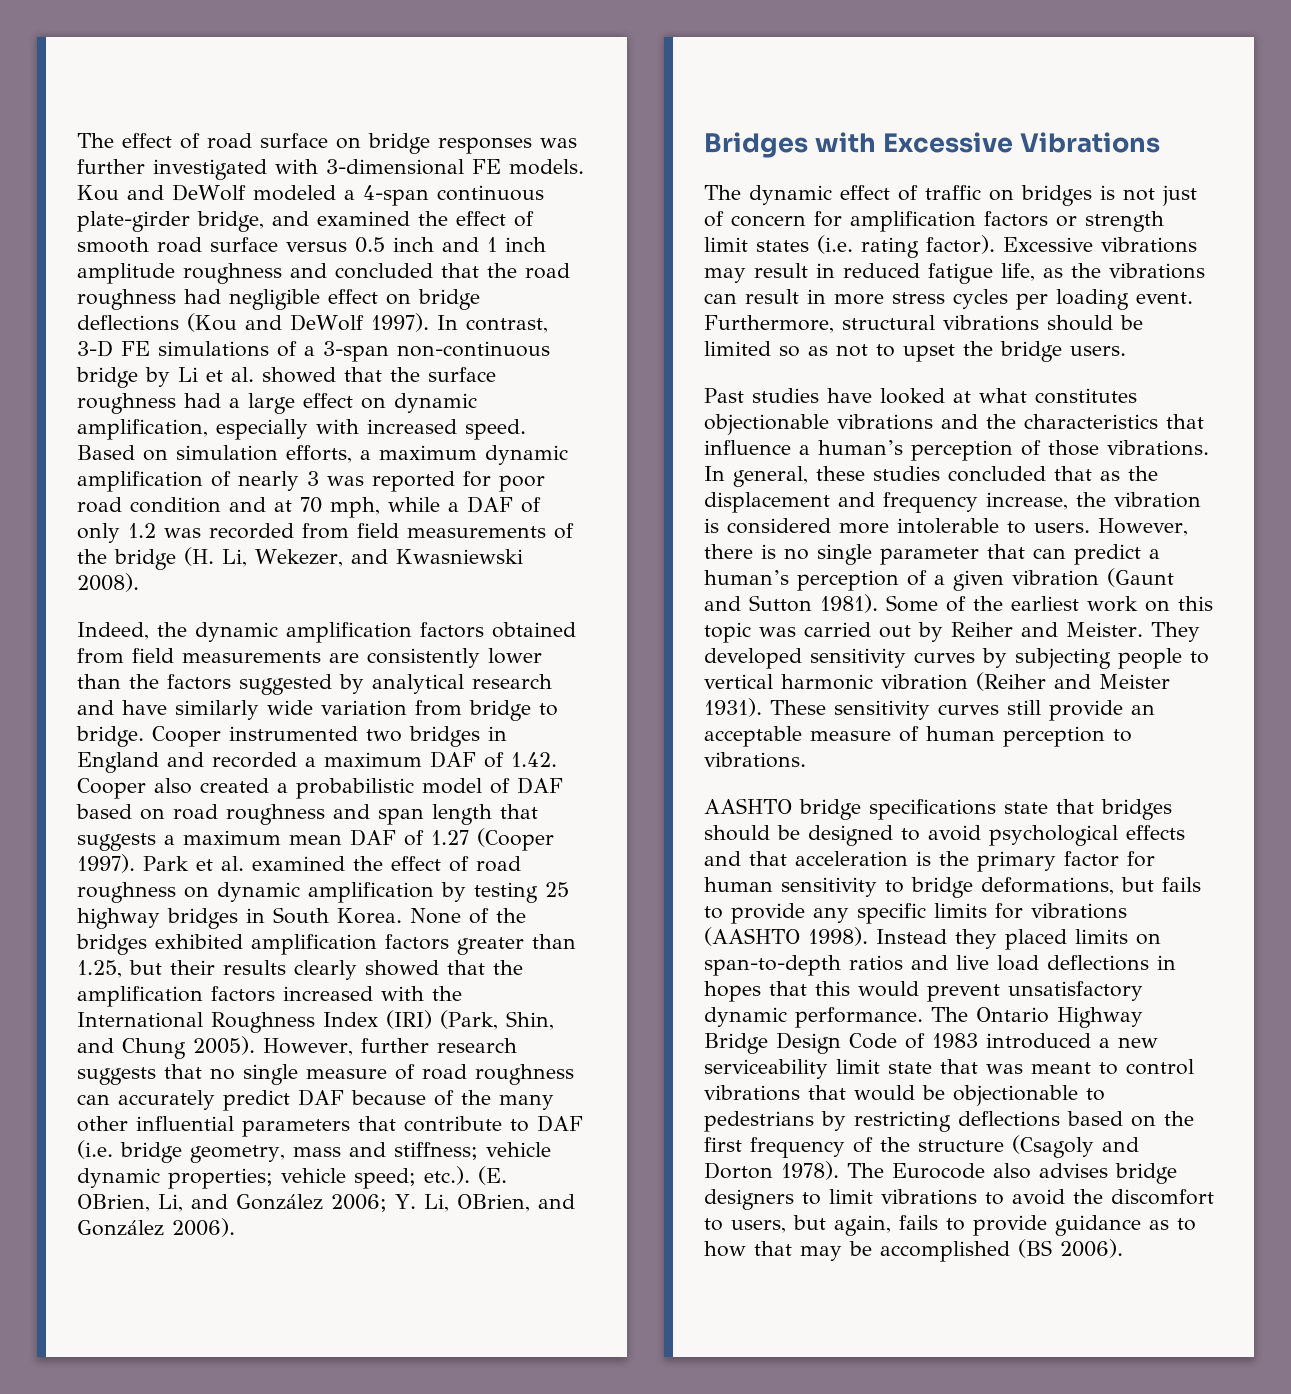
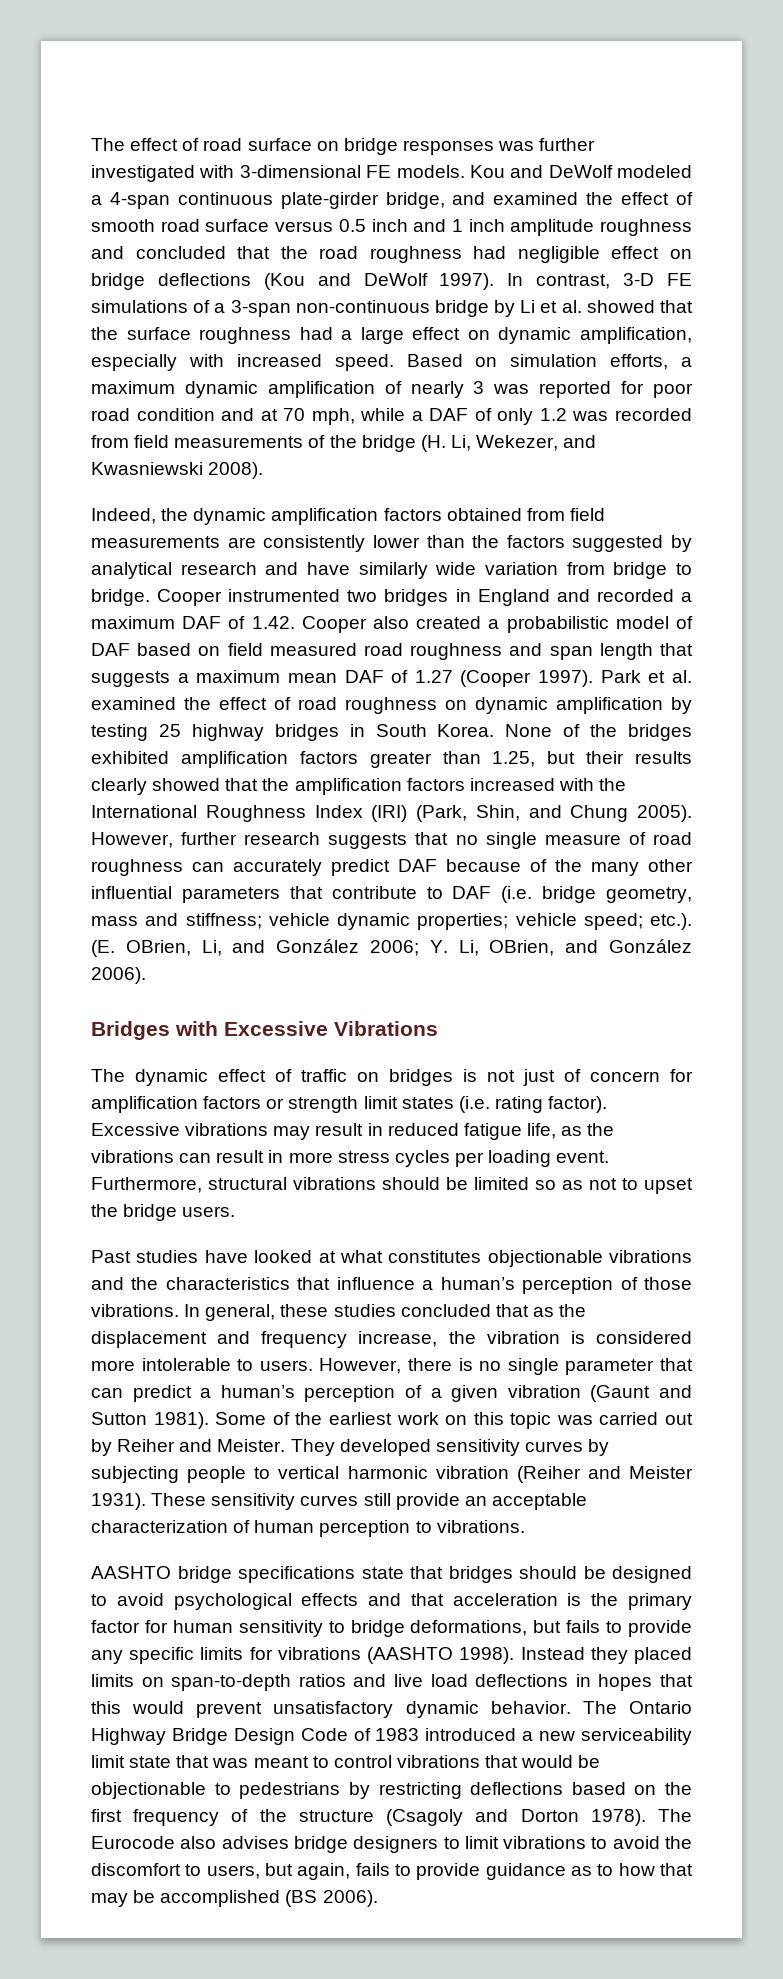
- Cooper instrumented two bridges in England and recorded a maximum DAF of 1.42. Cooper also created a probabilistic model of DAF based on road roughness and span length that suggests a maximum mean DAF of 1.27 (Cooper 1997).
+ Cooper instrumented two bridges in England and recorded a maximum DAF of 1.42. Cooper also created a probabilistic model of DAF based on field measured road roughness and span length that suggests a maximum mean DAF of 1.27 (Cooper 1997).
- These sensitivity curves still provide an acceptable measure of human perception to vibrations.
+ These sensitivity curves still provide an acceptable characterization of human perception to vibrations.
- Instead they placed limits on span-to-depth ratios and live load deflections in hopes that this would prevent unsatisfactory dynamic performance.
+ Instead they placed limits on span-to-depth ratios and live load deflections in hopes that this would prevent unsatisfactory dynamic behavior.

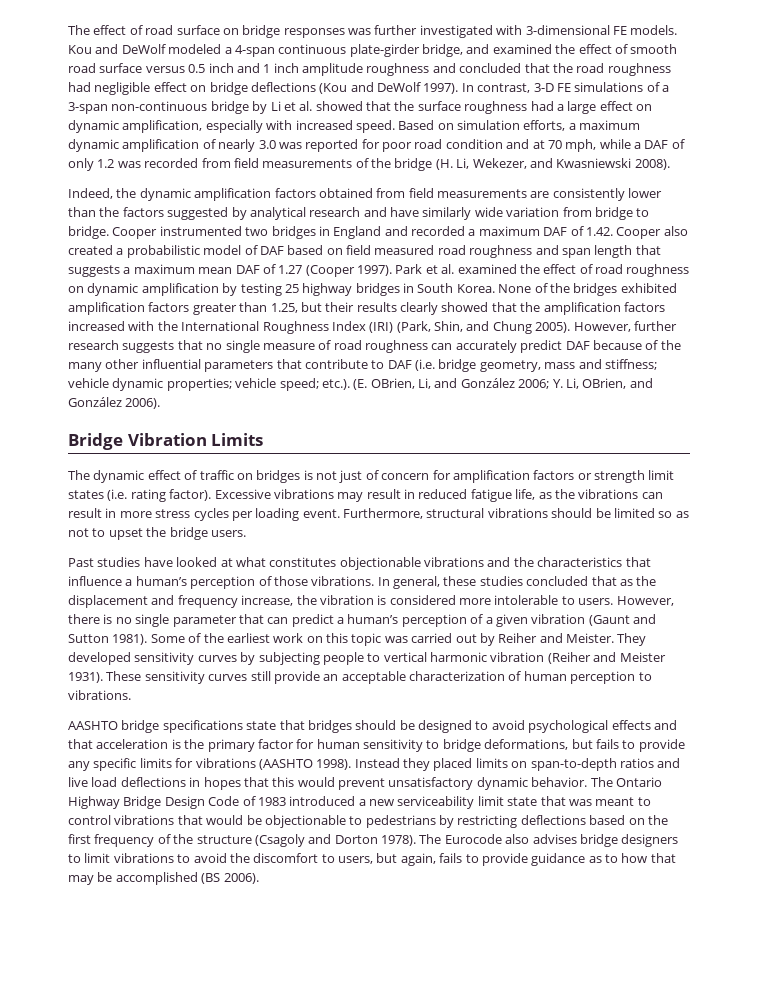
- Based on simulation efforts, a maximum dynamic amplification of nearly 3 was reported for poor road condition and at 70 mph, while a DAF of only 1.2 was recorded from field measurements of the bridge (H. Li, Wekezer, and Kwasniewski 2008).
+ Based on simulation efforts, a maximum dynamic amplification of nearly 3.0 was reported for poor road condition and at 70 mph, while a DAF of only 1.2 was recorded from field measurements of the bridge (H. Li, Wekezer, and Kwasniewski 2008).
- Bridges with Excessive Vibrations
+ Bridge Vibration Limits

